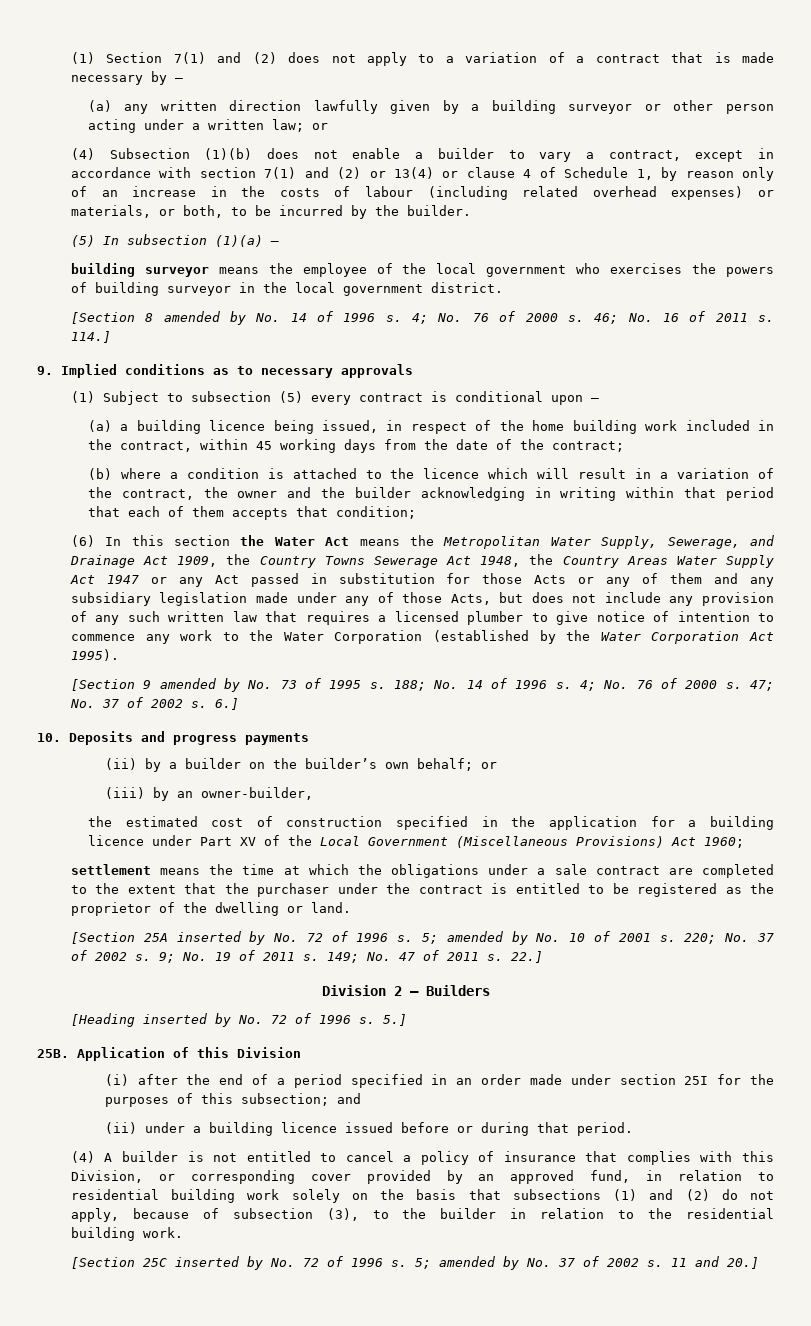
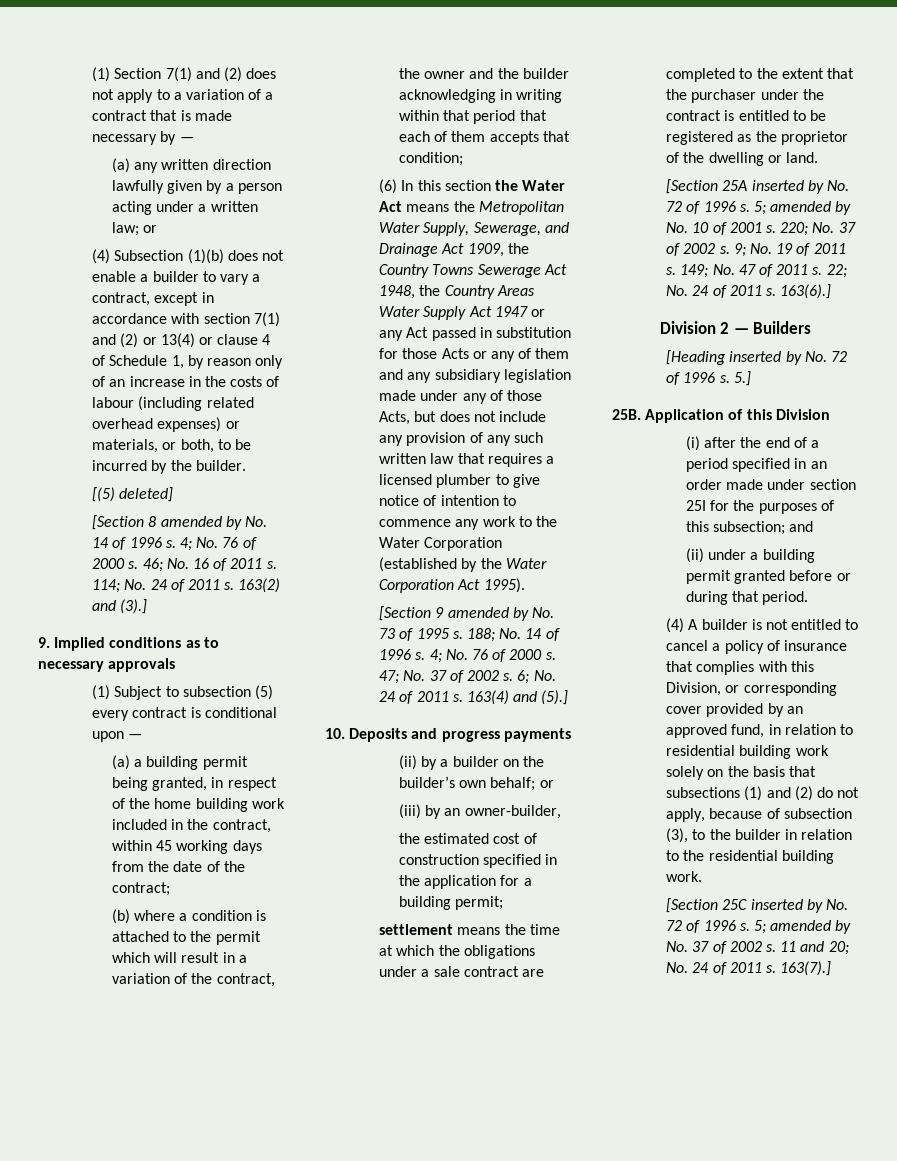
- (a) any written direction lawfully given by a building surveyor or other person acting under a written law; or
+ (a) any written direction lawfully given by a person acting under a written law; or
- (5) In subsection (1)(a) —
- building surveyor means the employee of the local government who exercises the powers of building surveyor in the local government district.
+ [(5) deleted]
- 114.]
+ 114; No. 24 of 2011 s. 163(2) and (3).]
- (a) a building licence being issued, in respect of the home building work included in the contract, within 45 working days from the date of the contract;
+ (a) a building permit being granted, in respect of the home building work included in the contract, within 45 working days from the date of the contract;
- (b) where a condition is attached to the licence which will result in a variation of the contract, the owner and the builder acknowledging in writing within that period that each of them accepts that condition;
+ (b) where a condition is attached to the permit which will result in a variation of the contract, the owner and the builder acknowledging in writing within that period that each of them accepts that condition;
- 6.]
+ 6; No. 24 of 2011 s. 163(4) and (5).]
- the estimated cost of construction specified in the application for a building licence under Part XV of the Local Government (Miscellaneous Provisions) Act 1960;
+ the estimated cost of construction specified in the application for a building permit;
- 22.]
+ 22; No. 24 of 2011 s. 163(6).]
- (ii) under a building licence issued before or during that period.
+ (ii) under a building permit granted before or during that period.
- 11 and 20.]
+ 11 and 20; No. 24 of 2011 s. 163(7).]

